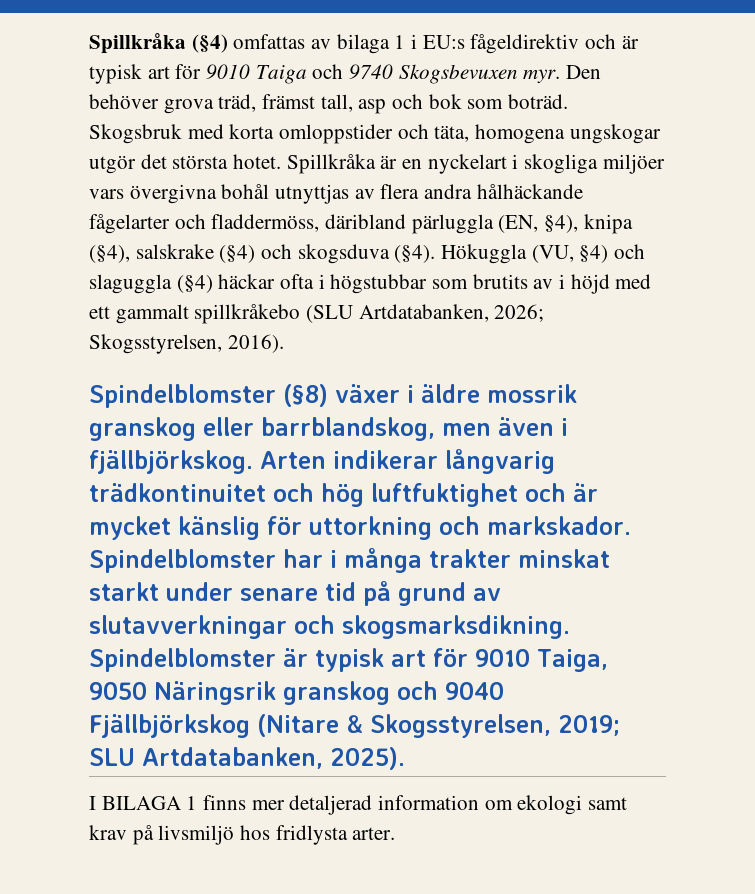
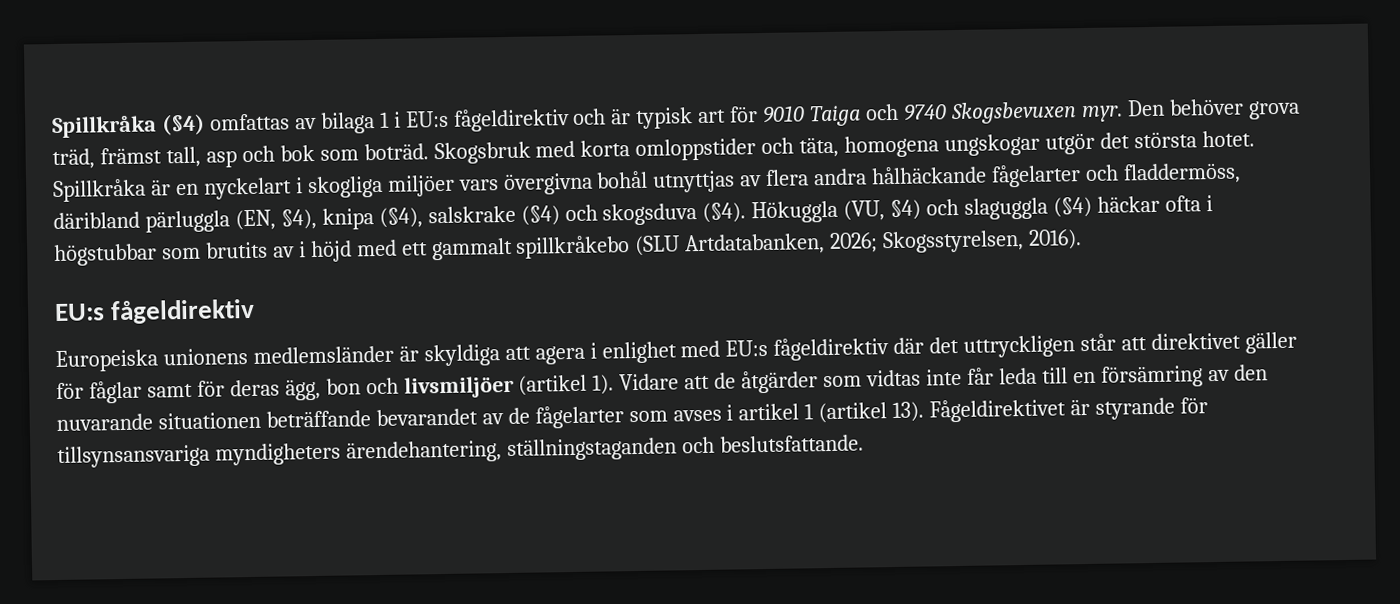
  Hökuggla (VU, §4) och slaguggla (§4) häckar ofta i högstubbar som brutits av i höjd med ett gammalt spillkråkebo (SLU Artdatabanken, 2026; Skogsstyrelsen, 2016).
- Spindelblomster (§8) växer i äldre mossrik granskog eller barrblandskog, men även i fjällbjörkskog. Arten indikerar långvarig trädkontinuitet och hög luftfuktighet och är mycket känslig för uttorkning och markskador. Spindelblomster har i många trakter minskat starkt under senare tid på grund av slutavverkningar och skogsmarksdikning. Spindelblomster är typisk art för 9010 Taiga, 9050 Näringsrik granskog och 9040 Fjällbjörkskog (Nitare & Skogsstyrelsen, 2019; SLU Artdatabanken, 2025).
- I BILAGA 1 finns mer detaljerad information om ekologi samt krav på livsmiljö hos fridlysta arter.
+ EU:s fågeldirektiv
+ Europeiska unionens medlemsländer är skyldiga att agera i enlighet med EU:s fågeldirektiv där det uttryckligen står att direktivet gäller för fåglar samt för deras ägg, bon och livsmiljöer (artikel 1). Vidare att de åtgärder som vidtas inte får leda till en försämring av den nuvarande situationen beträffande bevarandet av de fågelarter som avses i artikel 1 (artikel 13). Fågeldirektivet är styrande för tillsynsansvariga myndigheters ärendehantering, ställningstaganden och beslutsfattande.

